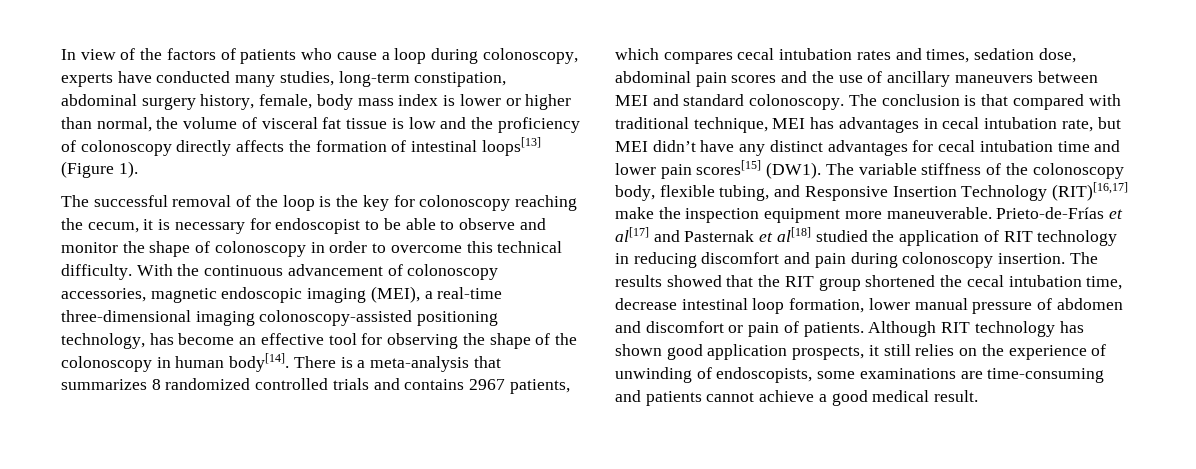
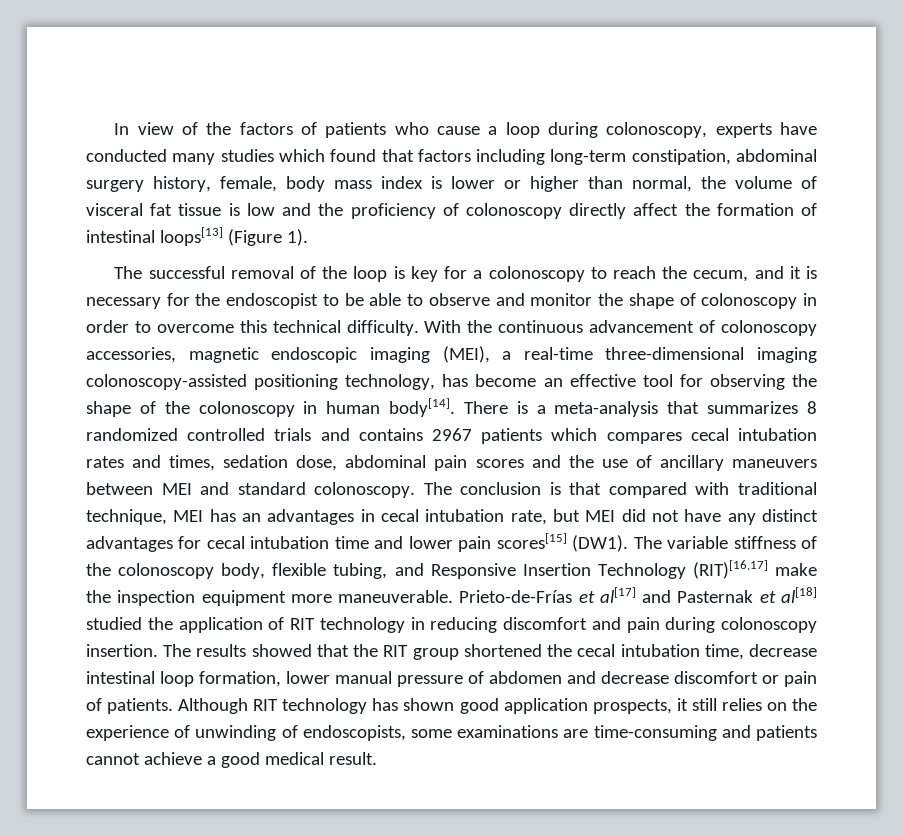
- In view of the factors of patients who cause a loop during colonoscopy, experts have conducted many studies, long-term constipation, abdominal surgery history, female, body mass index is lower or higher than normal, the volume of visceral fat tissue is low and the proficiency of colonoscopy directly affects the formation of intestinal loops[13] (Figure 1).
+ In view of the factors of patients who cause a loop during colonoscopy, experts have conducted many studies which found that factors including long-term constipation, abdominal surgery history, female, body mass index is lower or higher than normal, the volume of visceral fat tissue is low and the proficiency of colonoscopy directly affect the formation of intestinal loops[13] (Figure 1).
- The successful removal of the loop is the key for colonoscopy reaching the cecum, it is necessary for endoscopist to be able to observe and monitor the shape of colonoscopy in order to overcome this technical difficulty.
+ The successful removal of the loop is key for a colonoscopy to reach the cecum, and it is necessary for the endoscopist to be able to observe and monitor the shape of colonoscopy in order to overcome this technical difficulty.
- There is a meta-analysis that summarizes 8 randomized controlled trials and contains 2967 patients, which compares cecal intubation rates and times, sedation dose, abdominal pain scores and the use of ancillary maneuvers between MEI and standard colonoscopy.
+ There is a meta-analysis that summarizes 8 randomized controlled trials and contains 2967 patients which compares cecal intubation rates and times, sedation dose, abdominal pain scores and the use of ancillary maneuvers between MEI and standard colonoscopy.
- The conclusion is that compared with traditional technique, MEI has advantages in cecal intubation rate, but MEI didn’t have any distinct advantages for cecal intubation time and lower pain scores[15] (DW1).
+ The conclusion is that compared with traditional technique, MEI has an advantages in cecal intubation rate, but MEI did not have any distinct advantages for cecal intubation time and lower pain scores[15] (DW1).
- The results showed that the RIT group shortened the cecal intubation time, decrease intestinal loop formation, lower manual pressure of abdomen and discomfort or pain of patients.
+ The results showed that the RIT group shortened the cecal intubation time, decrease intestinal loop formation, lower manual pressure of abdomen and decrease discomfort or pain of patients.

